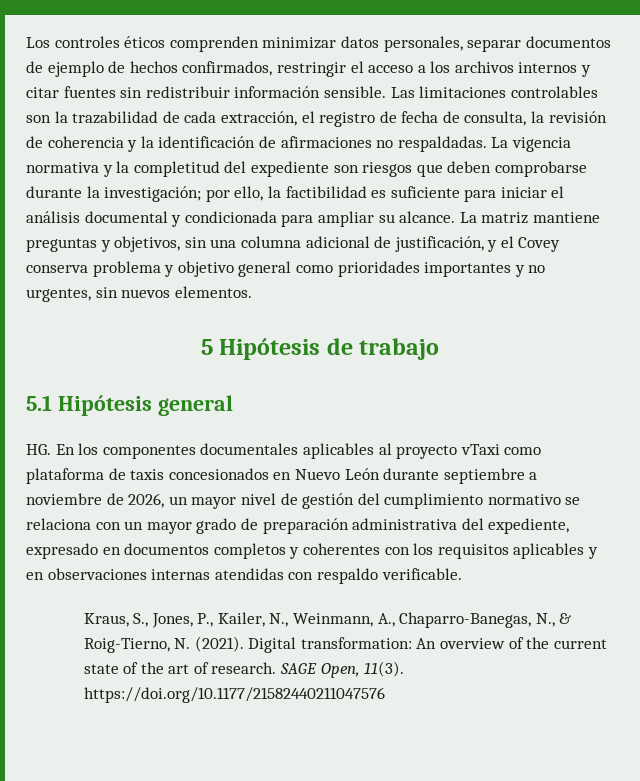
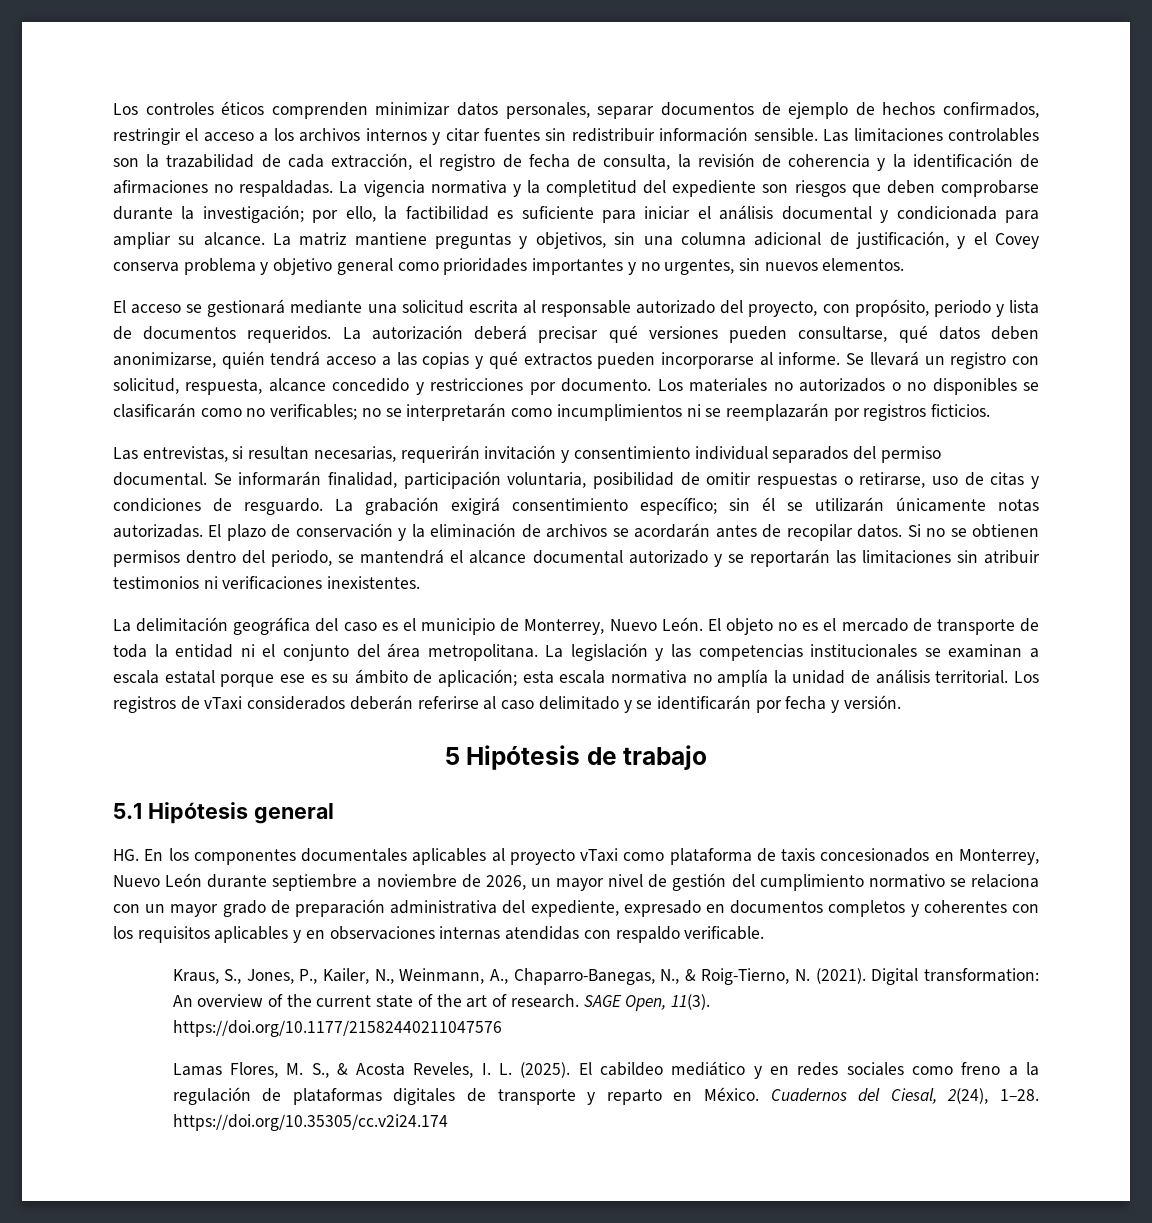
+ El acceso se gestionará mediante una solicitud escrita al responsable autorizado del proyecto, con propósito, periodo y lista de documentos requeridos. La autorización deberá precisar qué versiones pueden consultarse, qué datos deben anonimizarse, quién tendrá acceso a las copias y qué extractos pueden incorporarse al informe. Se llevará un registro con solicitud, respuesta, alcance concedido y restricciones por documento. Los materiales no autorizados o no disponibles se clasificarán como no verificables; no se interpretarán como incumplimientos ni se reemplazarán por registros ficticios.
+ Las entrevistas, si resultan necesarias, requerirán invitación y consentimiento individual separados del permiso documental. Se informarán finalidad, participación voluntaria, posibilidad de omitir respuestas o retirarse, uso de citas y condiciones de resguardo. La grabación exigirá consentimiento específico; sin él se utilizarán únicamente notas autorizadas. El plazo de conservación y la eliminación de archivos se acordarán antes de recopilar datos. Si no se obtienen permisos dentro del periodo, se mantendrá el alcance documental autorizado y se reportarán las limitaciones sin atribuir testimonios ni verificaciones inexistentes.
+ La delimitación geográfica del caso es el municipio de Monterrey, Nuevo León. El objeto no es el mercado de transporte de toda la entidad ni el conjunto del área metropolitana. La legislación y las competencias institucionales se examinan a escala estatal porque ese es su ámbito de aplicación; esta escala normativa no amplía la unidad de análisis territorial. Los registros de vTaxi considerados deberán referirse al caso delimitado y se identificarán por fecha y versión.
- HG. En los componentes documentales aplicables al proyecto vTaxi como plataforma de taxis concesionados en Nuevo León durante septiembre a noviembre de 2026, un mayor nivel de gestión del cumplimiento normativo se relaciona con un mayor grado de preparación administrativa del expediente, expresado en documentos completos y coherentes con los requisitos aplicables y en observaciones internas atendidas con respaldo verificable.
+ HG. En los componentes documentales aplicables al proyecto vTaxi como plataforma de taxis concesionados en Monterrey, Nuevo León durante septiembre a noviembre de 2026, un mayor nivel de gestión del cumplimiento normativo se relaciona con un mayor grado de preparación administrativa del expediente, expresado en documentos completos y coherentes con los requisitos aplicables y en observaciones internas atendidas con respaldo verificable.
+ Lamas Flores, M. S., & Acosta Reveles, I. L. (2025). El cabildeo mediático y en redes sociales como freno a la regulación de plataformas digitales de transporte y reparto en México. Cuadernos del Ciesal, 2(24), 1–28. https://doi.org/10.35305/cc.v2i24.174

